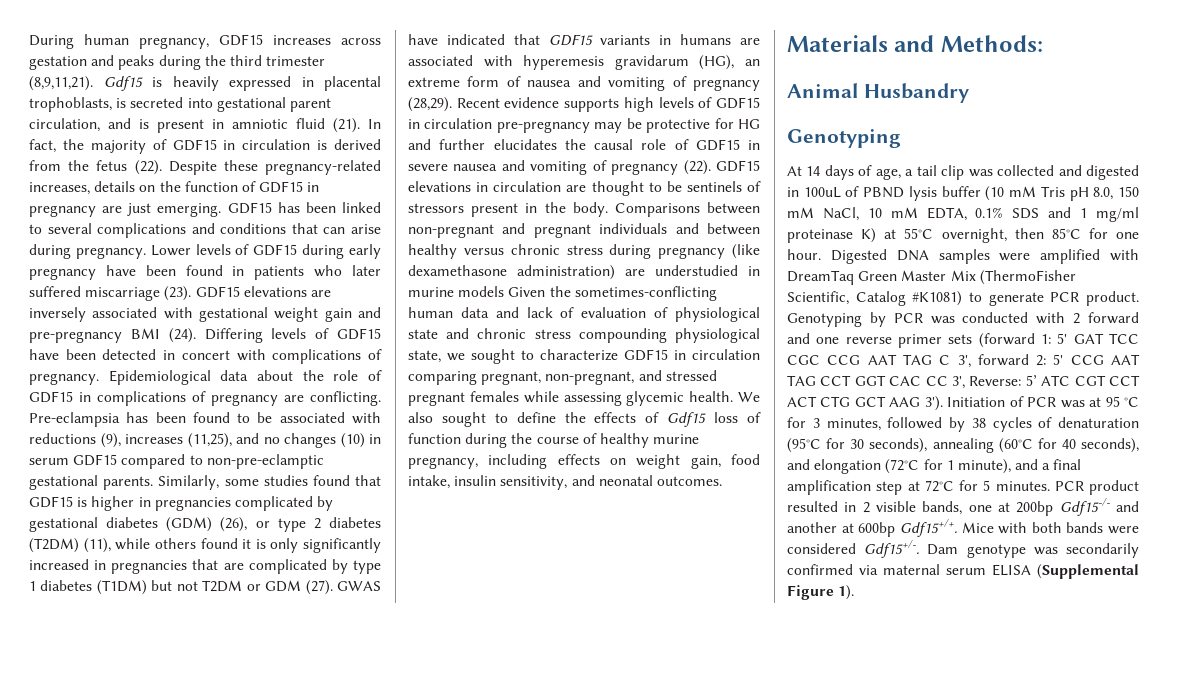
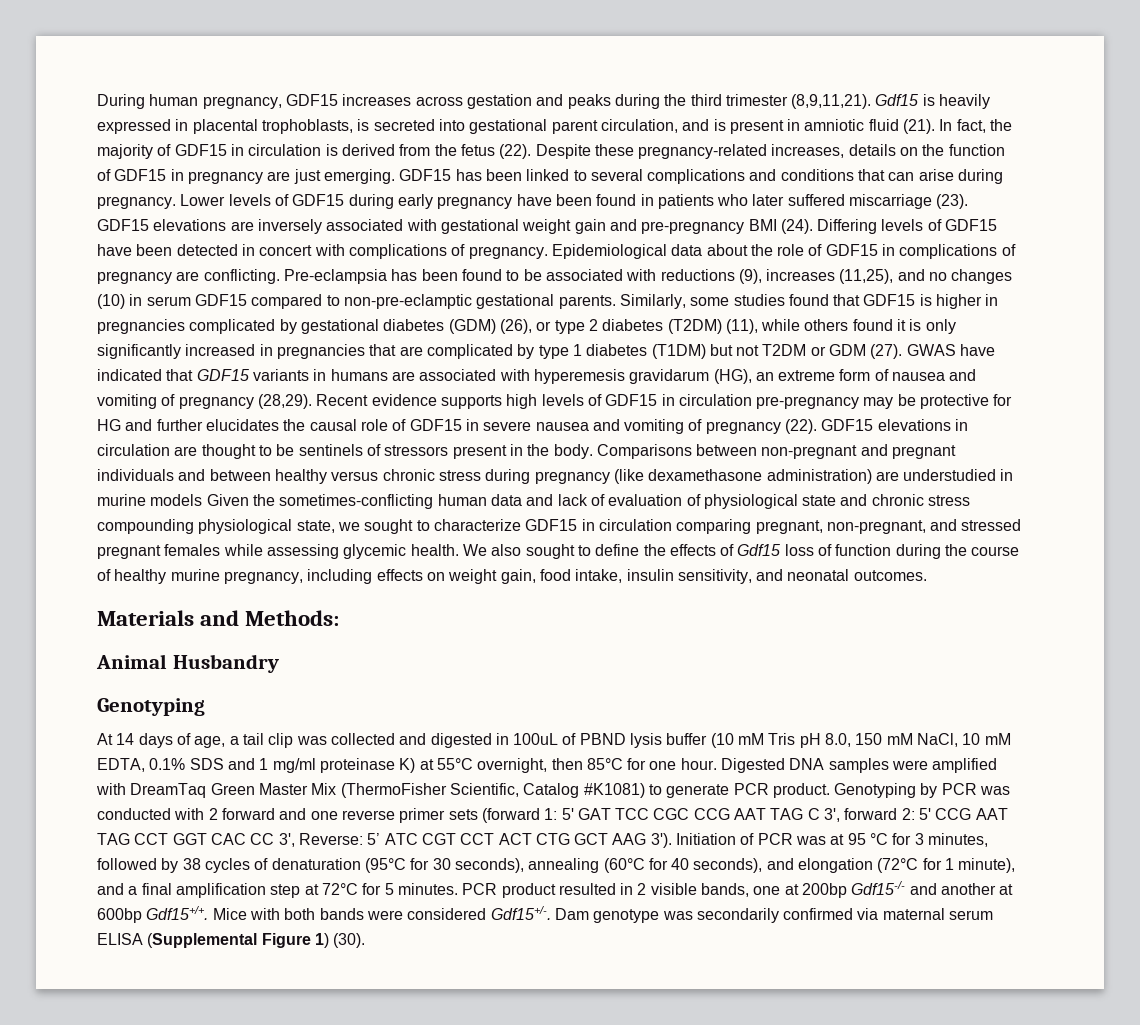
- Dam genotype was secondarily confirmed via maternal serum ELISA (Supplemental Figure 1).
+ Dam genotype was secondarily confirmed via maternal serum ELISA (Supplemental Figure 1) (30).

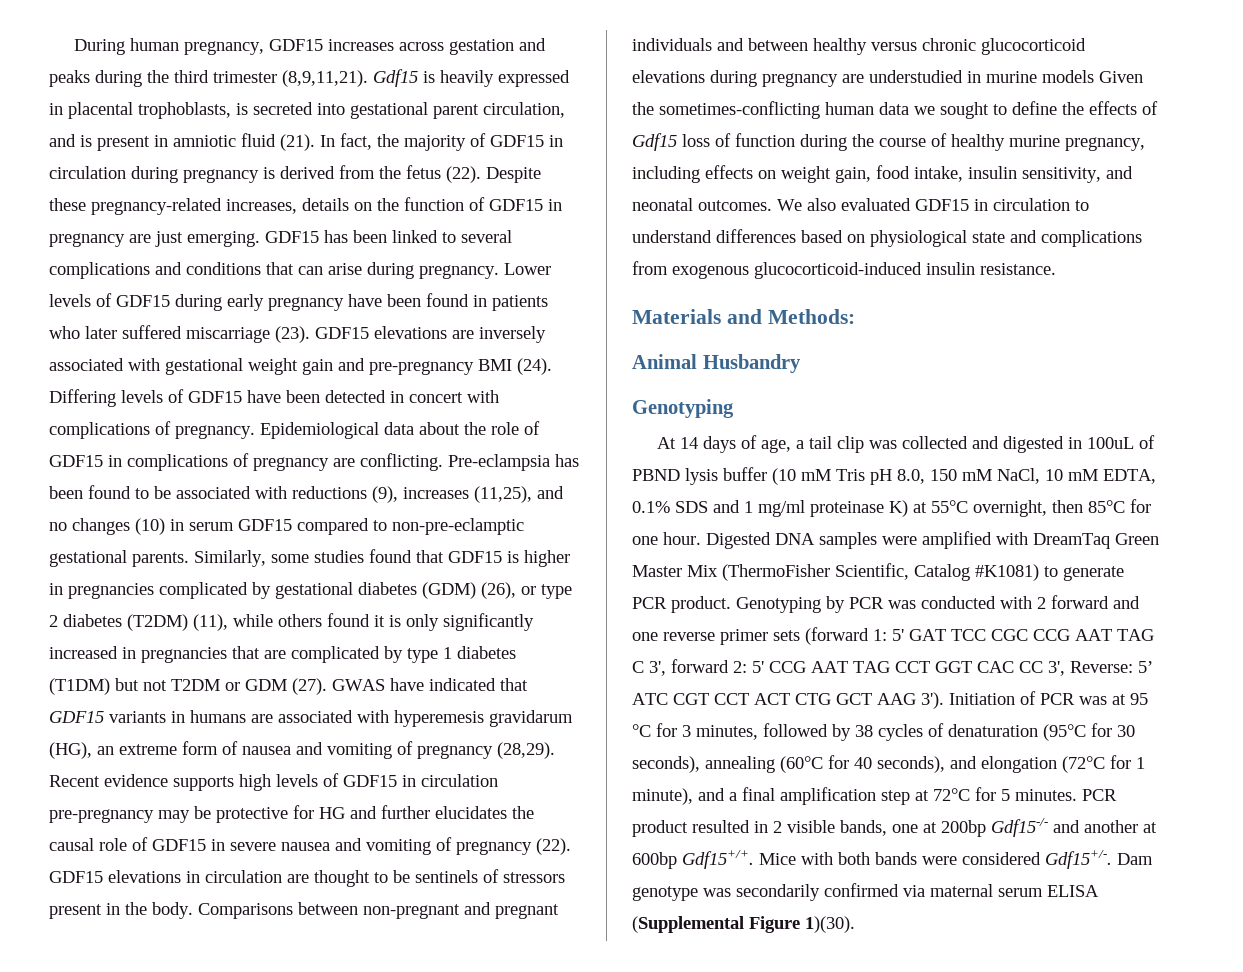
- In fact, the majority of GDF15 in circulation is derived from the fetus (22).
+ In fact, the majority of GDF15 in circulation during pregnancy is derived from the fetus (22).
- Comparisons between non-pregnant and pregnant individuals and between healthy versus chronic stress during pregnancy (like dexamethasone administration) are understudied in murine models Given the sometimes-conflicting human data and lack of evaluation of physiological state and chronic stress compounding physiological state, we sought to characterize GDF15 in circulation comparing pregnant, non-pregnant, and stressed pregnant females while assessing glycemic health. We also sought to define the effects of Gdf15 loss of function during the course of healthy murine pregnancy, including effects on weight gain, food intake, insulin sensitivity, and neonatal outcomes.
+ Comparisons between non-pregnant and pregnant individuals and between healthy versus chronic glucocorticoid elevations during pregnancy are understudied in murine models Given the sometimes-conflicting human data we sought to define the effects of Gdf15 loss of function during the course of healthy murine pregnancy, including effects on weight gain, food intake, insulin sensitivity, and neonatal outcomes. We also evaluated GDF15 in circulation to understand differences based on physiological state and complications from exogenous glucocorticoid-induced insulin resistance.
- Dam genotype was secondarily confirmed via maternal serum ELISA (Supplemental Figure 1) (30).
+ Dam genotype was secondarily confirmed via maternal serum ELISA (Supplemental Figure 1)(30).

